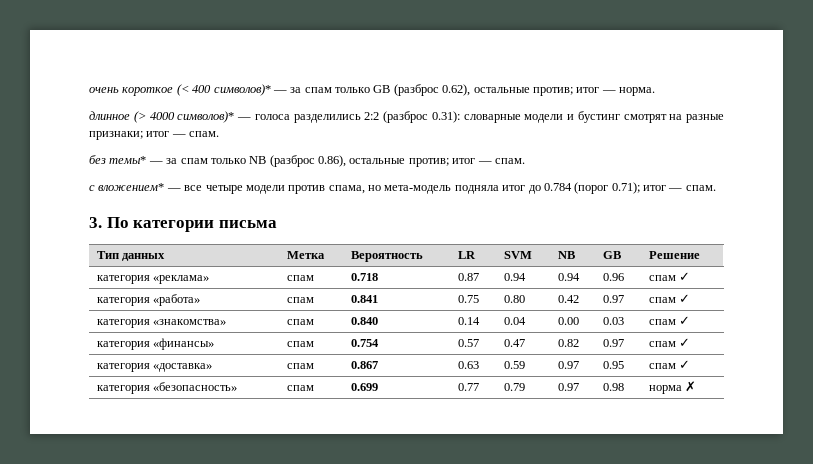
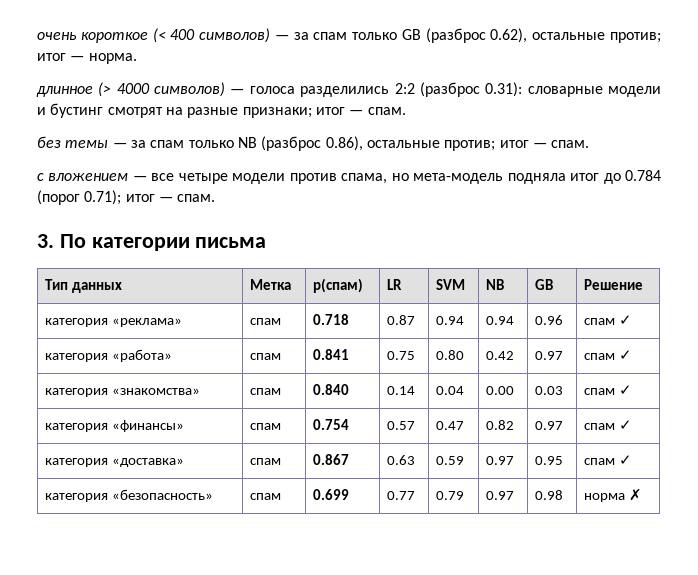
- очень короткое (< 400 символов)* — за спам только GB (разброс 0.62), остальные против; итог — норма.
+ очень короткое (< 400 символов) — за спам только GB (разброс 0.62), остальные против; итог — норма.
- длинное (> 4000 символов)* — голоса разделились 2:2 (разброс 0.31): словарные модели и бустинг смотрят на разные признаки; итог — спам.
+ длинное (> 4000 символов) — голоса разделились 2:2 (разброс 0.31): словарные модели и бустинг смотрят на разные признаки; итог — спам.
- без темы* — за спам только NB (разброс 0.86), остальные против; итог — спам.
+ без темы — за спам только NB (разброс 0.86), остальные против; итог — спам.
- с вложением* — все четыре модели против спама, но мета-модель подняла итог до 0.784 (порог 0.71); итог — спам.
+ с вложением — все четыре модели против спама, но мета-модель подняла итог до 0.784 (порог 0.71); итог — спам.
- Тип данных | Метка | Вероятность | LR | SVM | NB | GB | Решение
+ Тип данных | Метка | p(спам) | LR | SVM | NB | GB | Решение

